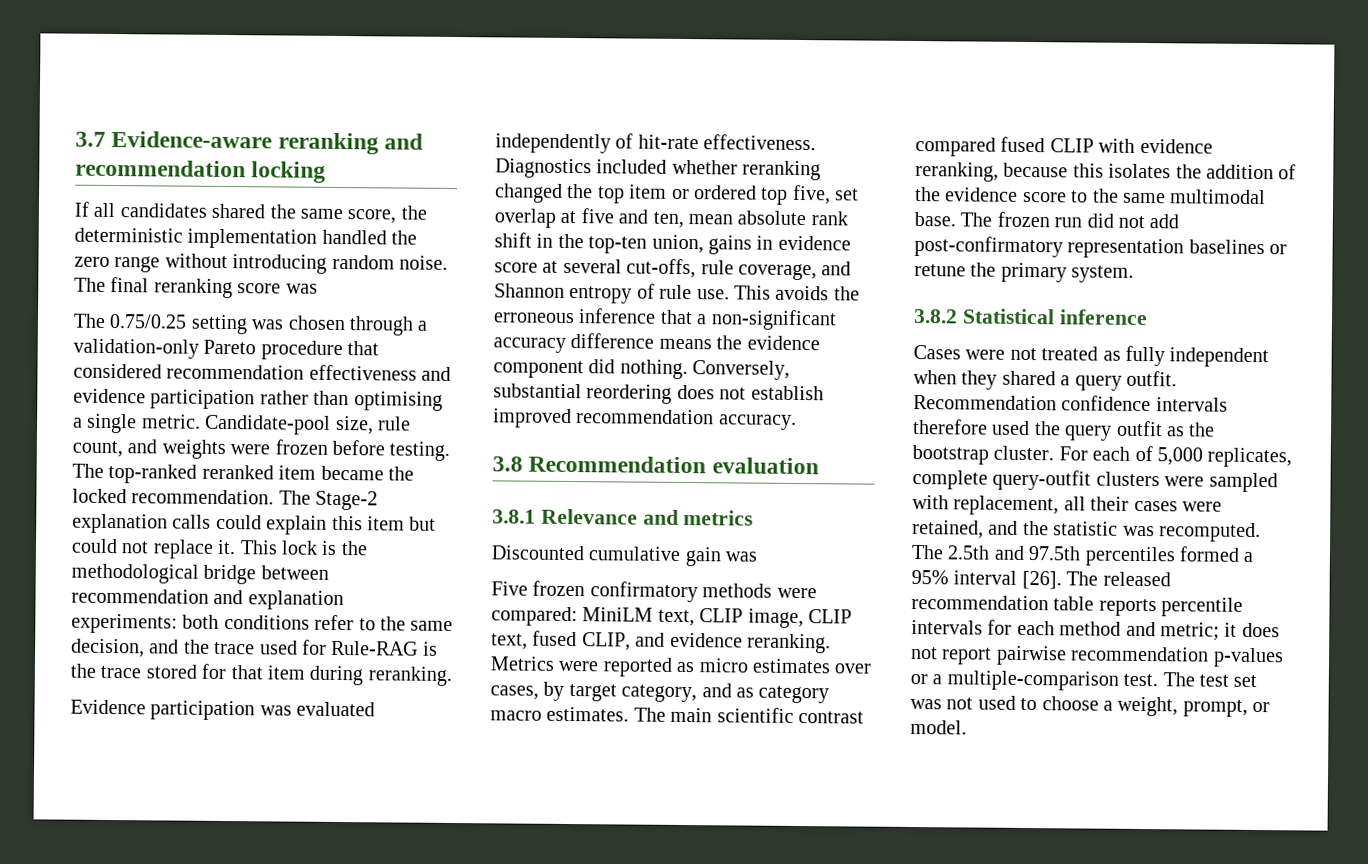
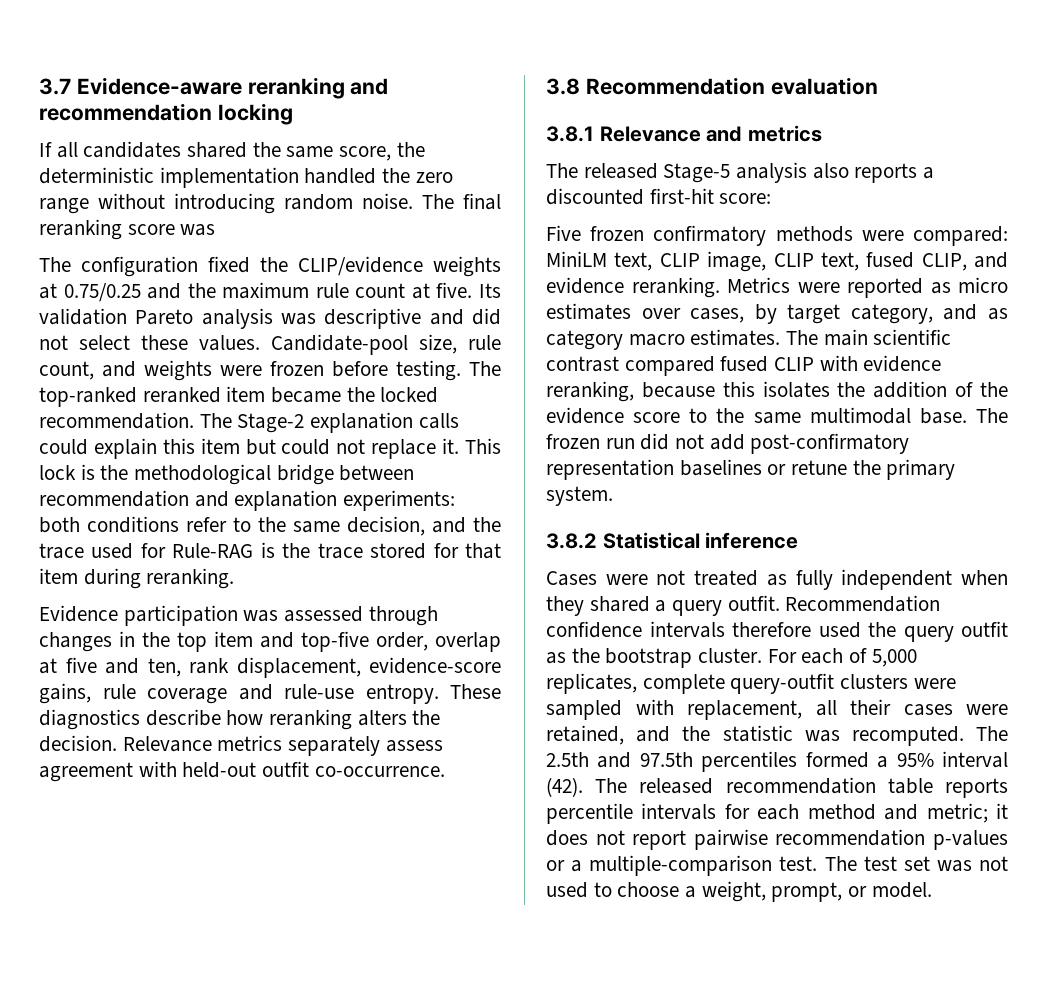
- The 0.75/0.25 setting was chosen through a validation-only Pareto procedure that considered recommendation effectiveness and evidence participation rather than optimising a single metric.
+ The configuration fixed the CLIP/evidence weights at 0.75/0.25 and the maximum rule count at five. Its validation Pareto analysis was descriptive and did not select these values.
- Evidence participation was evaluated independently of hit-rate effectiveness. Diagnostics included whether reranking changed the top item or ordered top five, set overlap at five and ten, mean absolute rank shift in the top-ten union, gains in evidence score at several cut-offs, rule coverage, and Shannon entropy of rule use. This avoids the erroneous inference that a non-significant accuracy difference means the evidence component did nothing. Conversely, substantial reordering does not establish improved recommendation accuracy.
+ Evidence participation was assessed through changes in the top item and top-five order, overlap at five and ten, rank displacement, evidence-score gains, rule coverage and rule-use entropy. These diagnostics describe how reranking alters the decision. Relevance metrics separately assess agreement with held-out outfit co-occurrence.
- Discounted cumulative gain was
+ The released Stage-5 analysis also reports a discounted first-hit score:
- The 2.5th and 97.5th percentiles formed a 95% interval [26].
+ The 2.5th and 97.5th percentiles formed a 95% interval (42).

